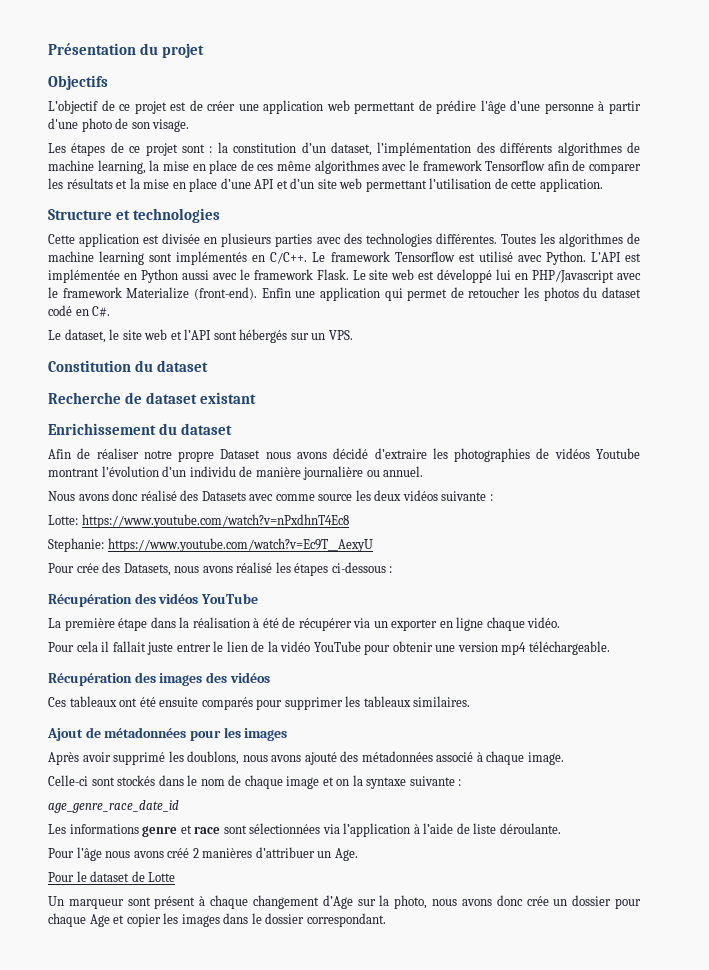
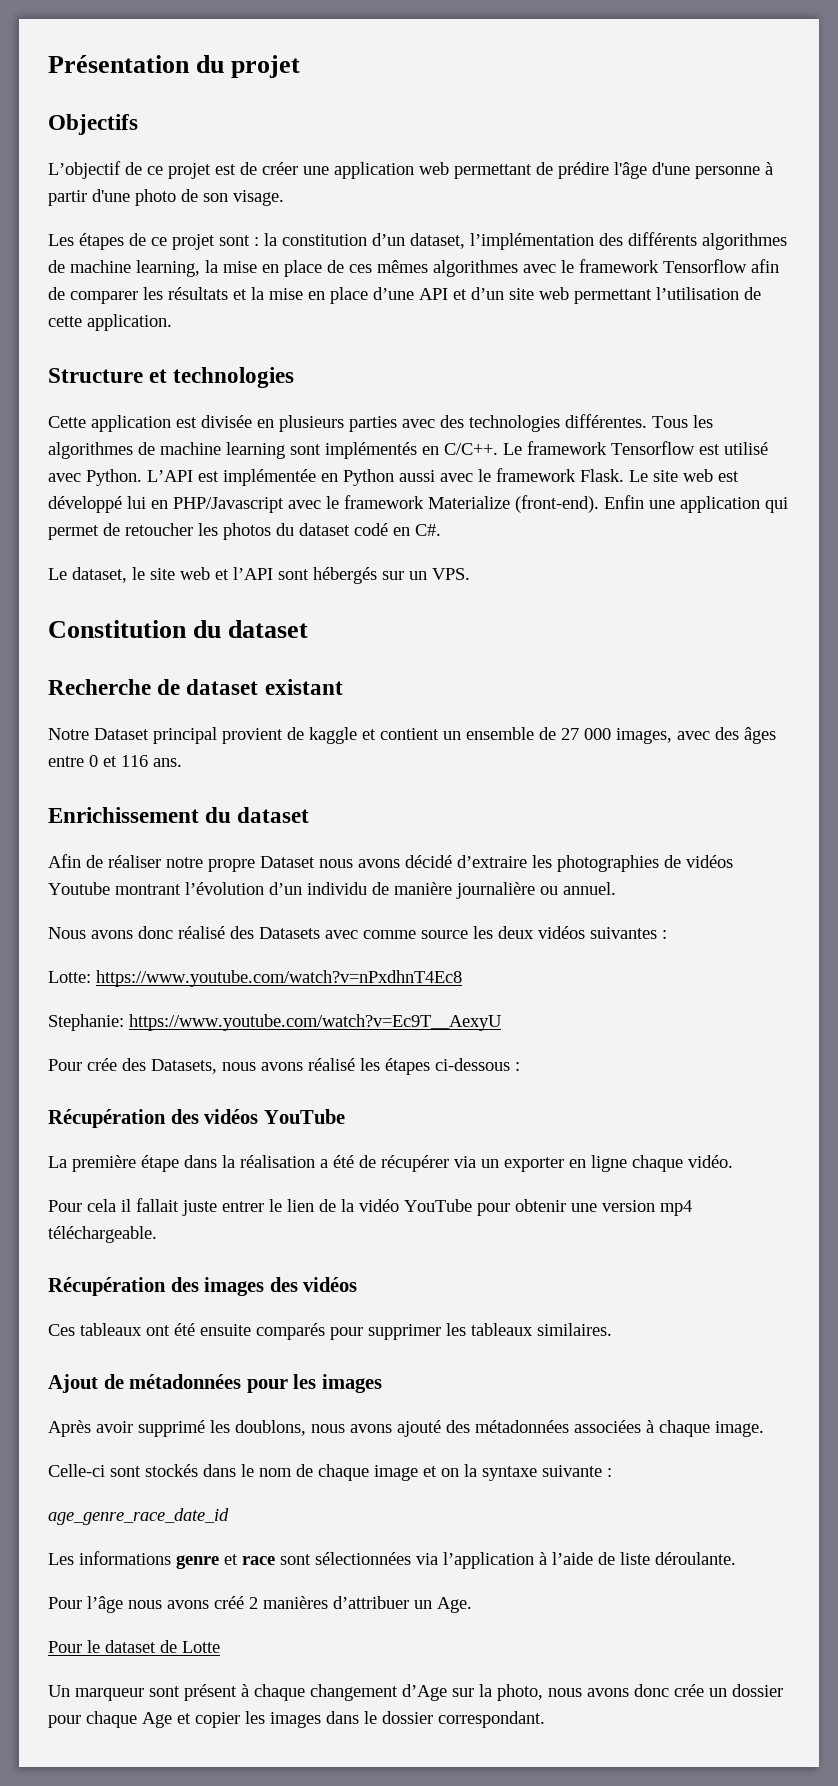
- Les étapes de ce projet sont : la constitution d’un dataset, l’implémentation des différents algorithmes de machine learning, la mise en place de ces même algorithmes avec le framework Tensorflow afin de comparer les résultats et la mise en place d’une API et d’un site web permettant l’utilisation de cette application.
+ Les étapes de ce projet sont : la constitution d’un dataset, l’implémentation des différents algorithmes de machine learning, la mise en place de ces mêmes algorithmes avec le framework Tensorflow afin de comparer les résultats et la mise en place d’une API et d’un site web permettant l’utilisation de cette application.
- Toutes les algorithmes de machine learning sont implémentés en C/C++.
+ Tous les algorithmes de machine learning sont implémentés en C/C++.
+ Notre Dataset principal provient de kaggle et contient un ensemble de 27 000 images, avec des âges entre 0 et 116 ans.
- Nous avons donc réalisé des Datasets avec comme source les deux vidéos suivante :
+ Nous avons donc réalisé des Datasets avec comme source les deux vidéos suivantes :
- La première étape dans la réalisation à été de récupérer via un exporter en ligne chaque vidéo.
+ La première étape dans la réalisation a été de récupérer via un exporter en ligne chaque vidéo.
- Après avoir supprimé les doublons, nous avons ajouté des métadonnées associé à chaque image.
+ Après avoir supprimé les doublons, nous avons ajouté des métadonnées associées à chaque image.

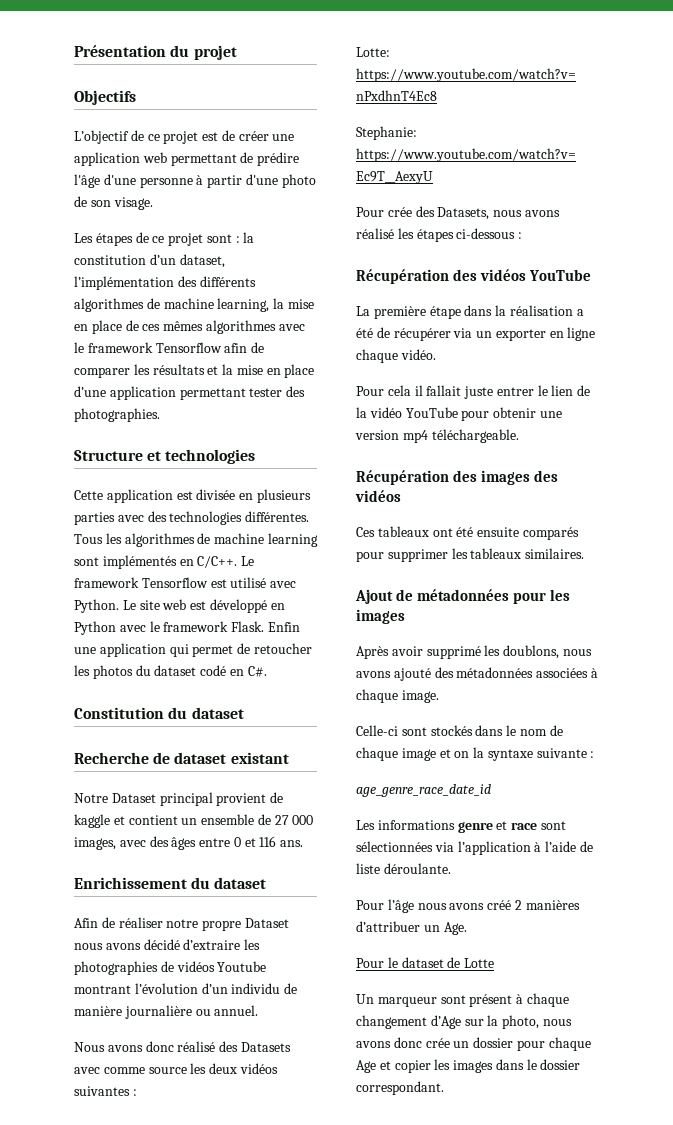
- Les étapes de ce projet sont : la constitution d’un dataset, l’implémentation des différents algorithmes de machine learning, la mise en place de ces mêmes algorithmes avec le framework Tensorflow afin de comparer les résultats et la mise en place d’une API et d’un site web permettant l’utilisation de cette application.
+ Les étapes de ce projet sont : la constitution d’un dataset, l’implémentation des différents algorithmes de machine learning, la mise en place de ces mêmes algorithmes avec le framework Tensorflow afin de comparer les résultats et la mise en place d’une application permettant tester des photographies.
- L’API est implémentée en Python aussi avec le framework Flask.
- Le site web est développé lui en PHP/Javascript avec le framework Materialize (front-end).
+ Le site web est développé en Python avec le framework Flask.
- Le dataset, le site web et l’API sont hébergés sur un VPS.

